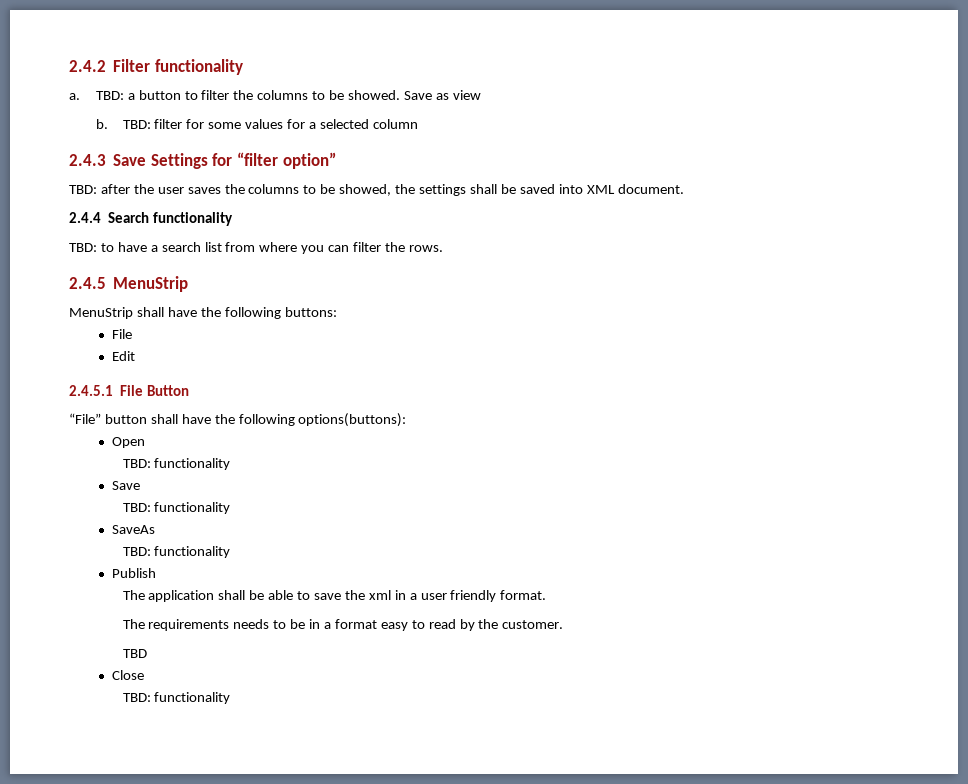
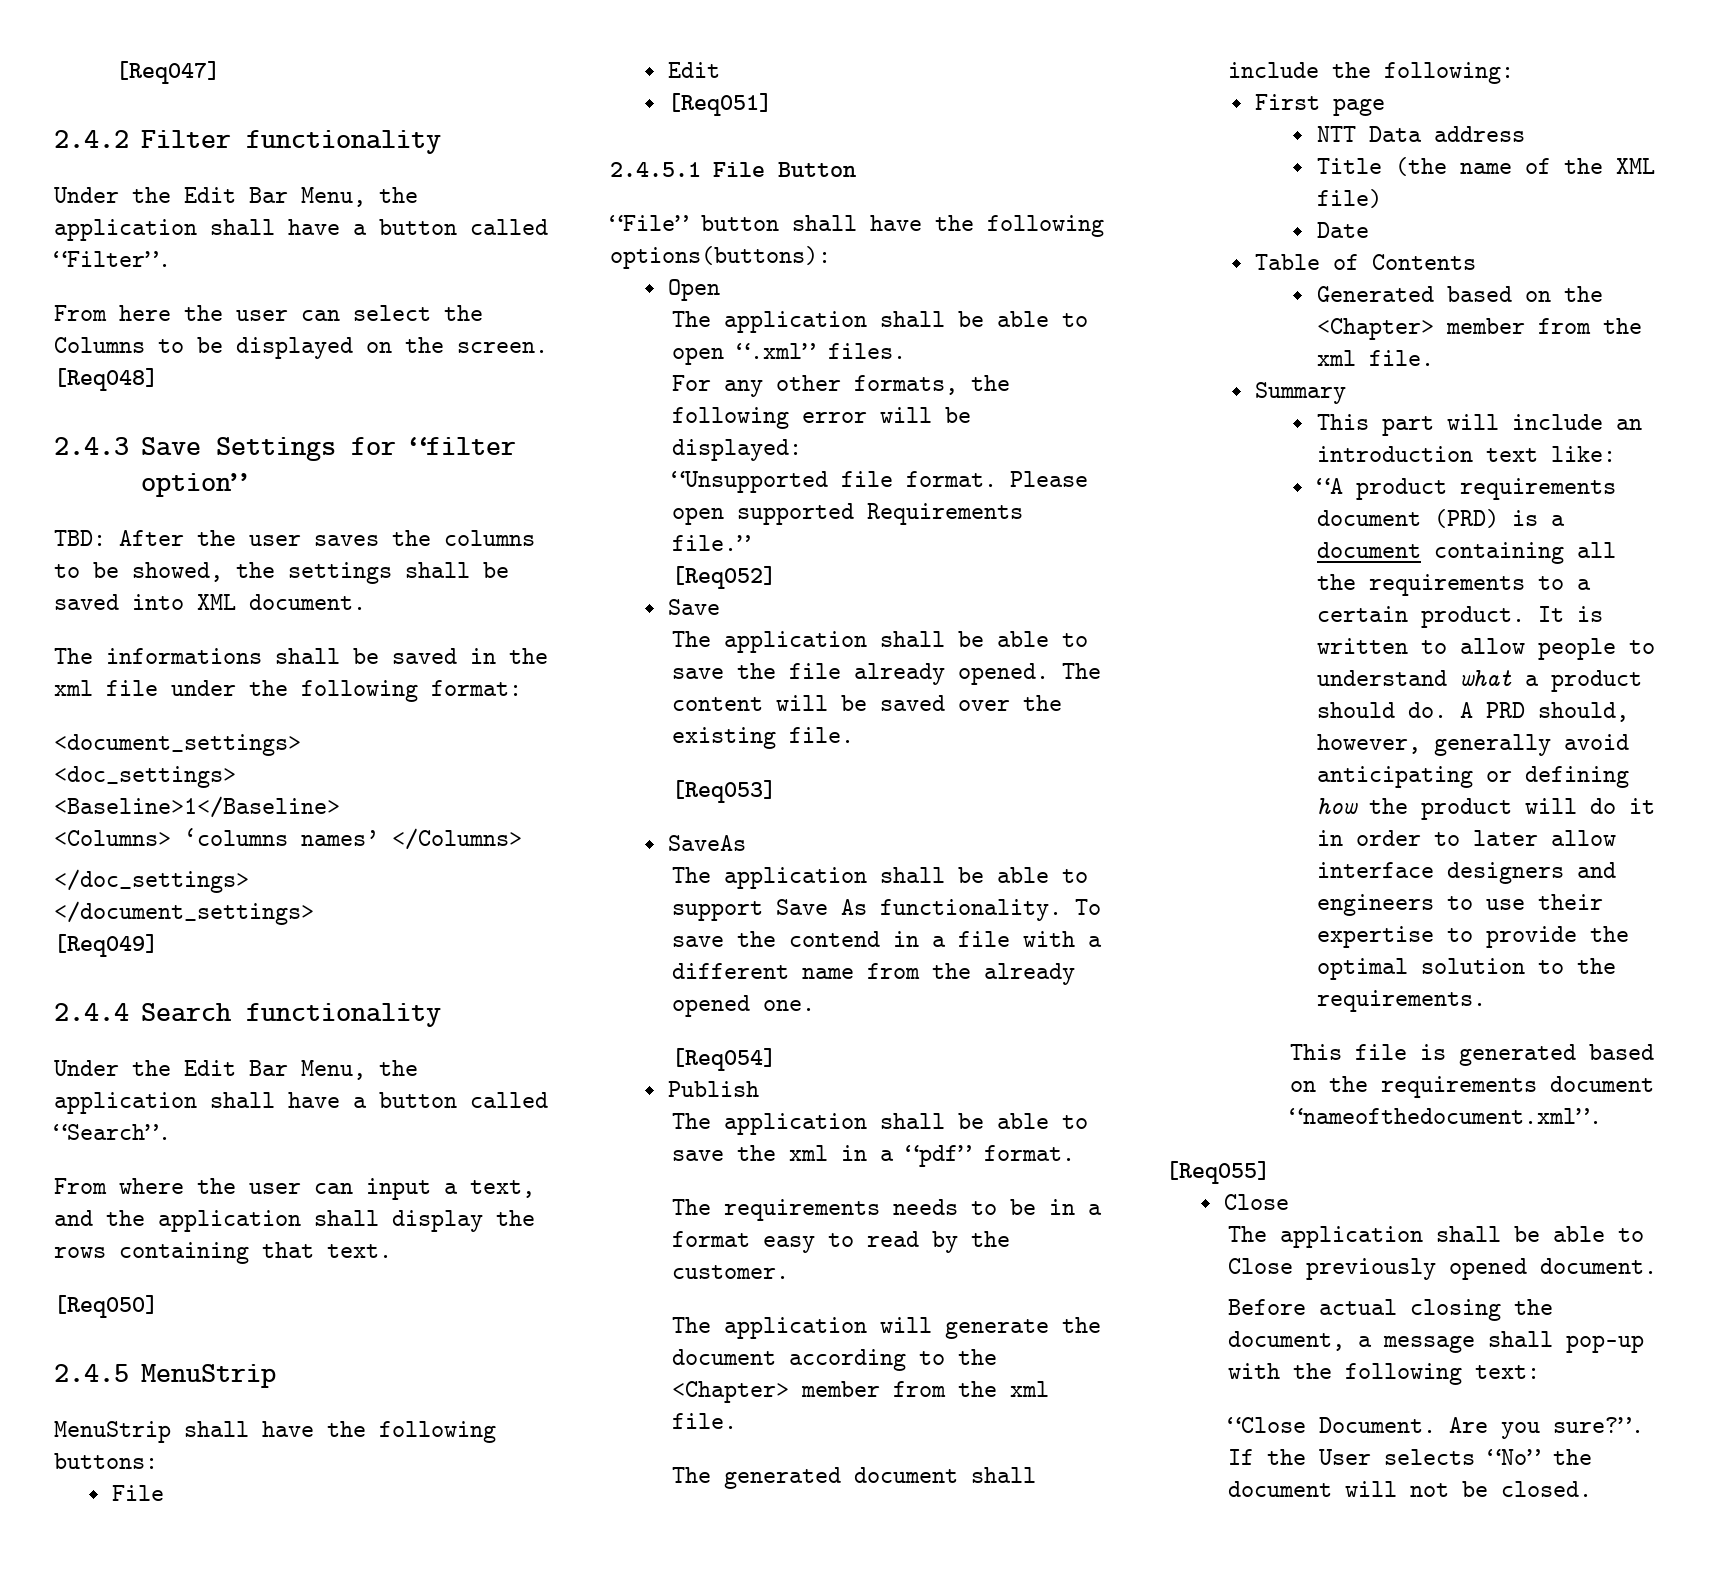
+ [Req047]
- a. TBD: a button to filter the columns to be showed. Save as view
- b. TBD: filter for some values for a selected column
+ Under the Edit Bar Menu, the application shall have a button called “Filter”.
+ From here the user can select the Columns to be displayed on the screen. [Req048]
- TBD: after the user saves the columns to be showed, the settings shall be saved into XML document.
+ TBD: After the user saves the columns to be showed, the settings shall be saved into XML document.
+ The informations shall be saved in the xml file under the following format:
+ <document_settings>
+ <doc_settings>
+ <Baseline>1</Baseline>
+ <Columns> ‘columns names’ </Columns>
+ </doc_settings>
+ </document_settings>
+ [Req049]
  2.4.4 Search functionality
- TBD: to have a search list from where you can filter the rows.
+ Under the Edit Bar Menu, the application shall have a button called “Search”.
+ From where the user can input a text, and the application shall display the rows containing that text.
+ [Req050]
+ [Req051]
  Open
- TBD: functionality
+ The application shall be able to open “.xml” files.
+ For any other formats, the following error will be displayed:
+ “Unsupported file format. Please open supported Requirements file.”
+ [Req052]
  Save
- TBD: functionality
+ The application shall be able to save the file already opened. The content will be saved over the existing file.
+ [Req053]
  SaveAs
- TBD: functionality
+ The application shall be able to support Save As functionality. To save the contend in a file with a different name from the already opened one.
+ [Req054]
- The application shall be able to save the xml in a user friendly format.
+ The application shall be able to save the xml in a “pdf” format.
- TBD
+ The application will generate the document according to the <Chapter> member from the xml file.
+ The generated document shall include the following:
+ First page
+ NTT Data address
+ Title (the name of the XML file)
+ Date
+ Table of Contents
+ Generated based on the <Chapter> member from the xml file.
+ Summary
+ This part will include an introduction text like:
+ “A product requirements document (PRD) is a document containing all the requirements to a certain product. It is written to allow people to understand what a product should do. A PRD should, however, generally avoid anticipating or defining how the product will do it in order to later allow interface designers and engineers to use their expertise to provide the optimal solution to the requirements.
+ This file is generated based on the requirements document “nameofthedocument.xml”.
+ [Req055]
  Close
- TBD: functionality
+ The application shall be able to Close previously opened document.
+ Before actual closing the document, a message shall pop-up with the following text:
+ “Close Document. Are you sure?”. If the User selects “No” the document will not be closed.

